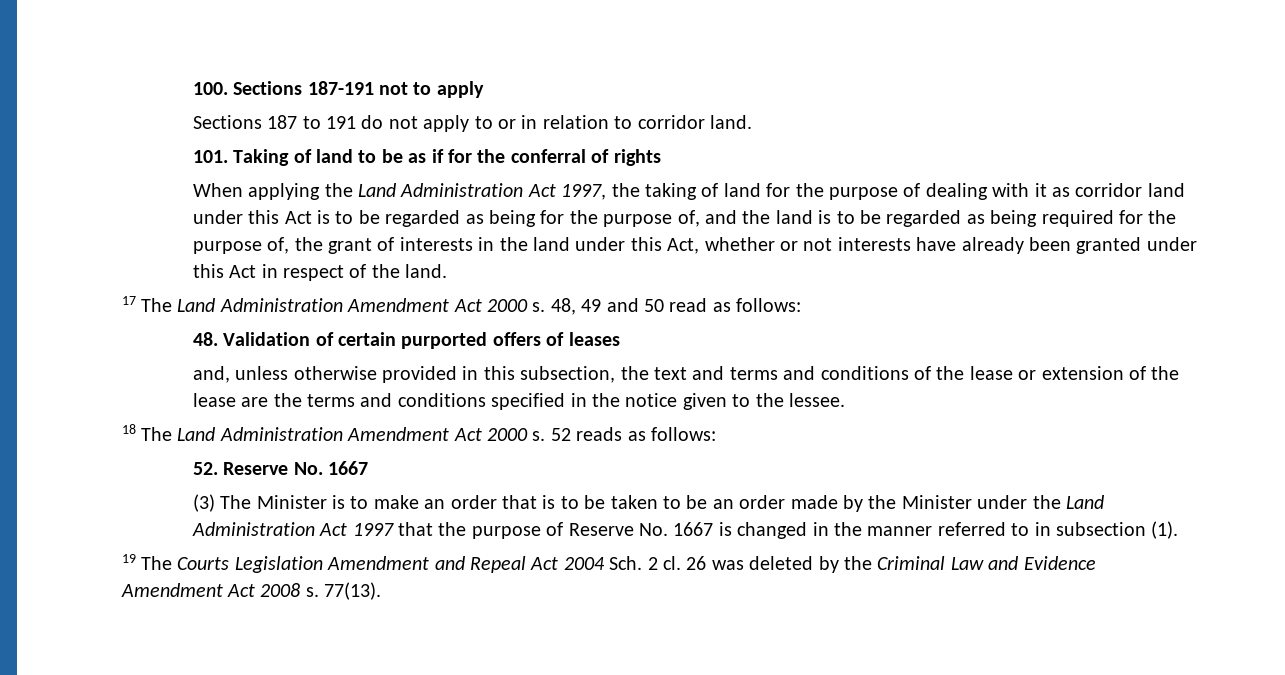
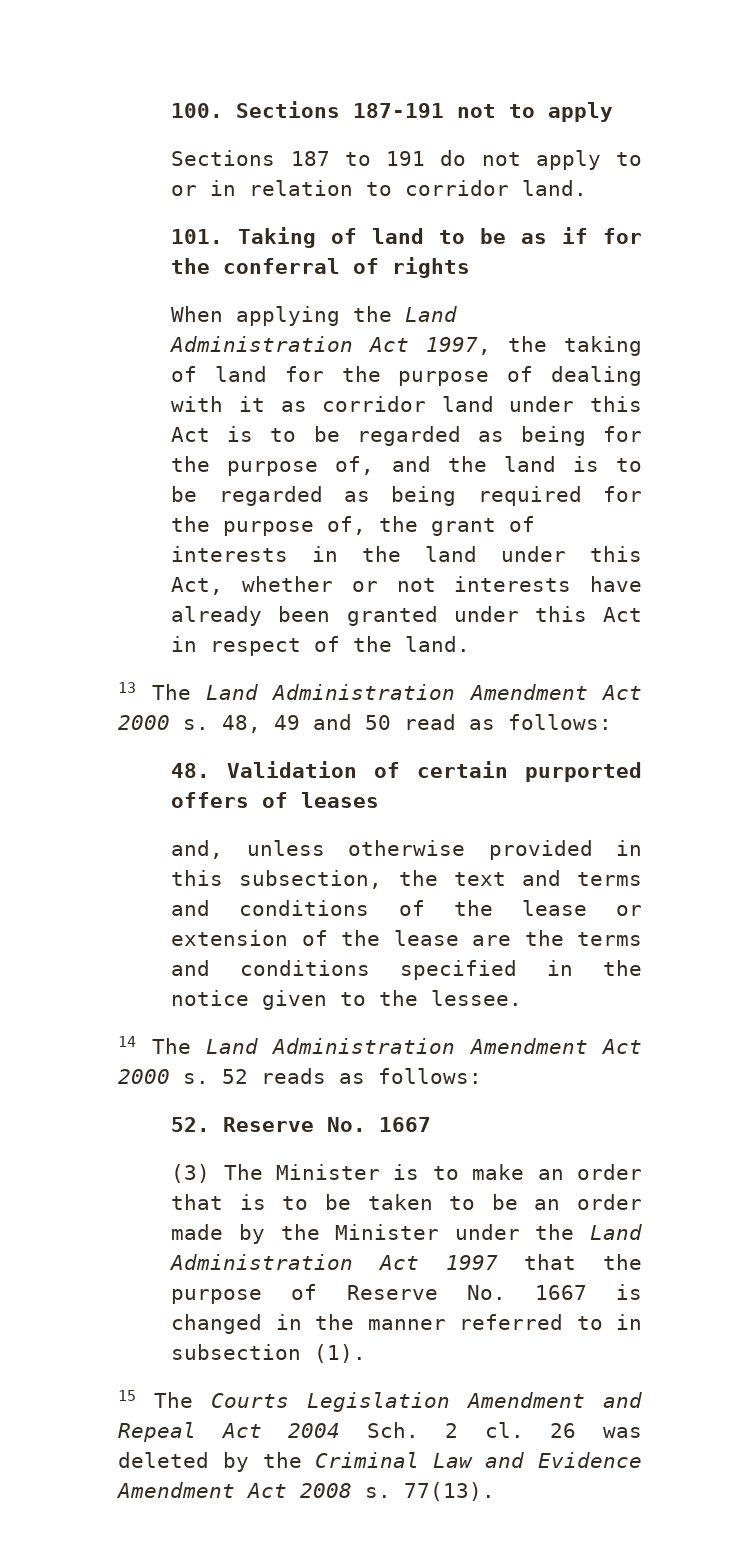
- 17 The Land Administration Amendment Act 2000 s.
+ 13 The Land Administration Amendment Act 2000 s.
- 18 The Land Administration Amendment Act 2000 s.
+ 14 The Land Administration Amendment Act 2000 s.
- 19 The Courts Legislation Amendment and Repeal Act 2004 Sch. 2 cl.
+ 15 The Courts Legislation Amendment and Repeal Act 2004 Sch. 2 cl.

